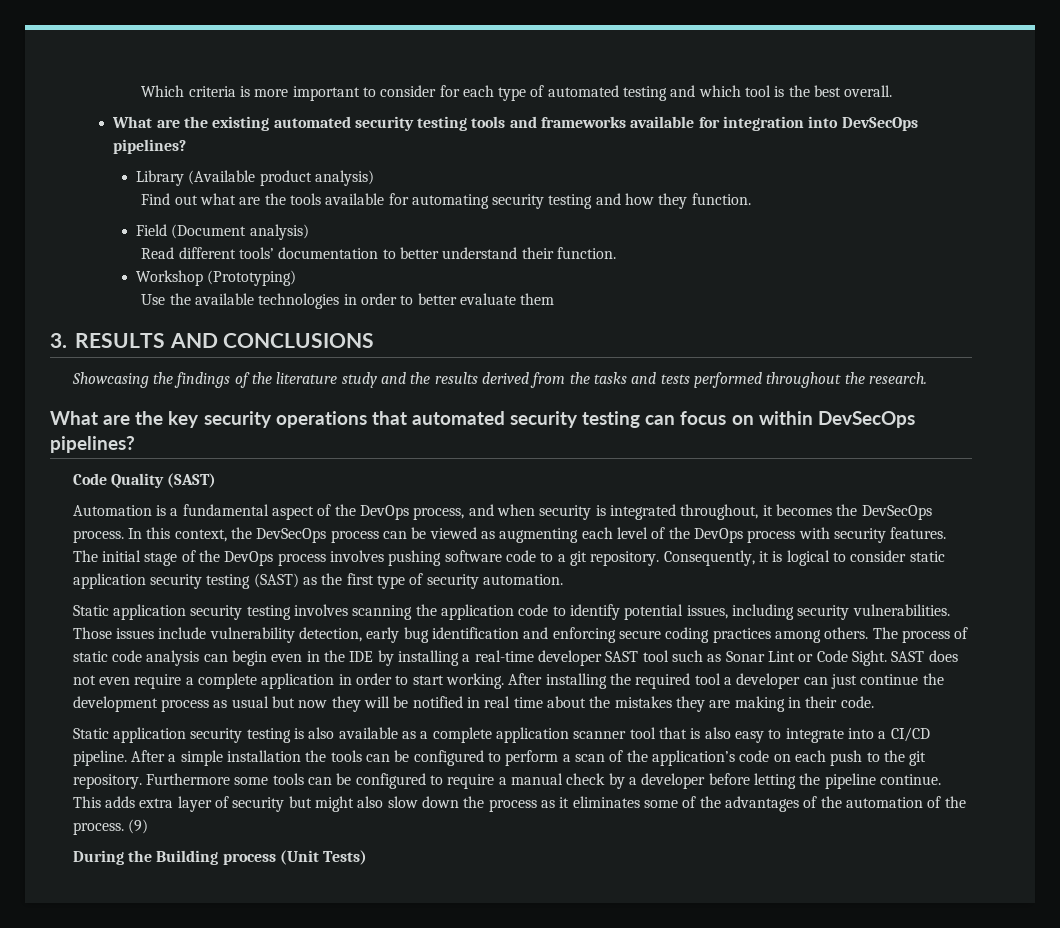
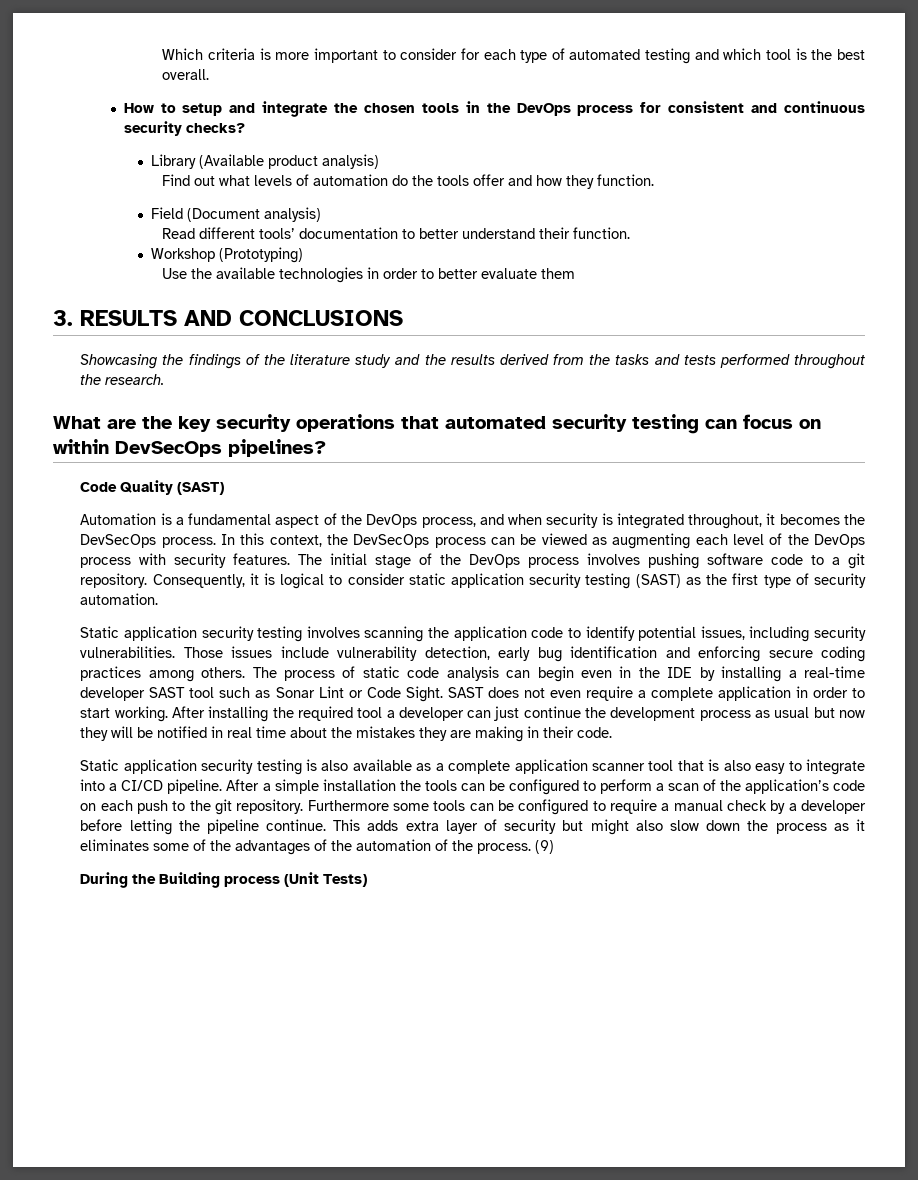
- What are the existing automated security testing tools and frameworks available for integration into DevSecOps pipelines?
+ How to setup and integrate the chosen tools in the DevOps process for consistent and continuous security checks?
- Find out what are the tools available for automating security testing and how they function.
+ Find out what levels of automation do the tools offer and how they function.

